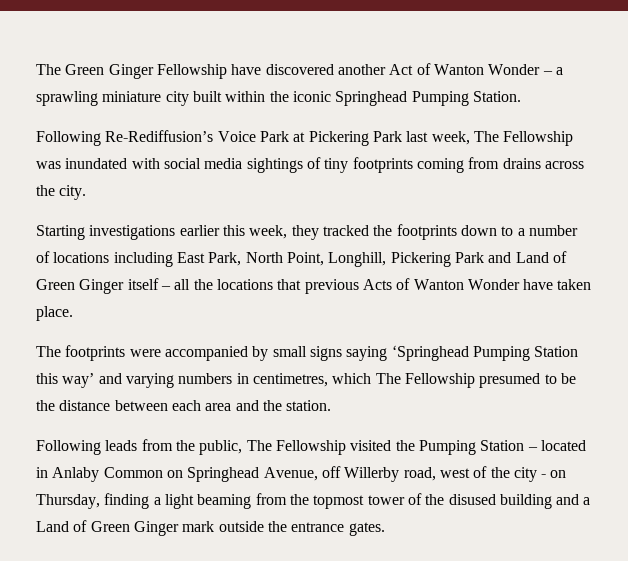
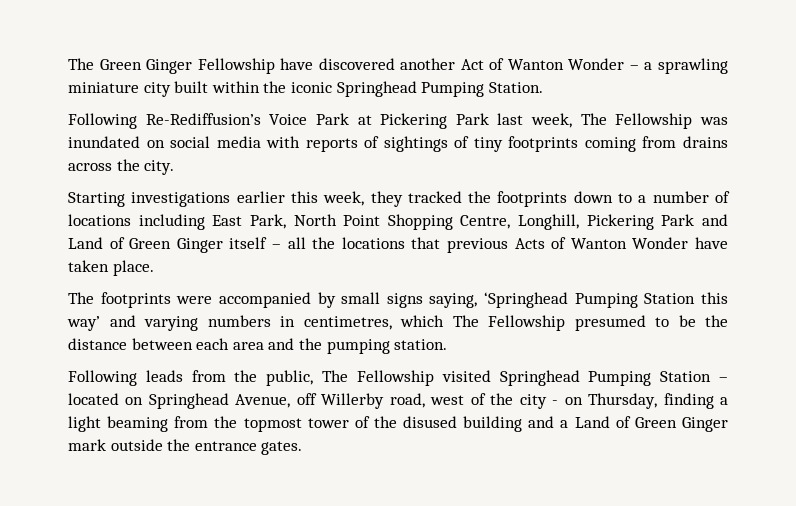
- Following Re-Rediffusion’s Voice Park at Pickering Park last week, The Fellowship was inundated with social media sightings of tiny footprints coming from drains across the city.
+ Following Re-Rediffusion’s Voice Park at Pickering Park last week, The Fellowship was inundated on social media with reports of sightings of tiny footprints coming from drains across the city.
- Starting investigations earlier this week, they tracked the footprints down to a number of locations including East Park, North Point, Longhill, Pickering Park and Land of Green Ginger itself – all the locations that previous Acts of Wanton Wonder have taken place.
+ Starting investigations earlier this week, they tracked the footprints down to a number of locations including East Park, North Point Shopping Centre, Longhill, Pickering Park and Land of Green Ginger itself – all the locations that previous Acts of Wanton Wonder have taken place.
- The footprints were accompanied by small signs saying ‘Springhead Pumping Station this way’ and varying numbers in centimetres, which The Fellowship presumed to be the distance between each area and the station.
+ The footprints were accompanied by small signs saying, ‘Springhead Pumping Station this way’ and varying numbers in centimetres, which The Fellowship presumed to be the distance between each area and the pumping station.
- Following leads from the public, The Fellowship visited the Pumping Station – located in Anlaby Common on Springhead Avenue, off Willerby road, west of the city - on Thursday, finding a light beaming from the topmost tower of the disused building and a Land of Green Ginger mark outside the entrance gates.
+ Following leads from the public, The Fellowship visited Springhead Pumping Station – located on Springhead Avenue, off Willerby road, west of the city - on Thursday, finding a light beaming from the topmost tower of the disused building and a Land of Green Ginger mark outside the entrance gates.

